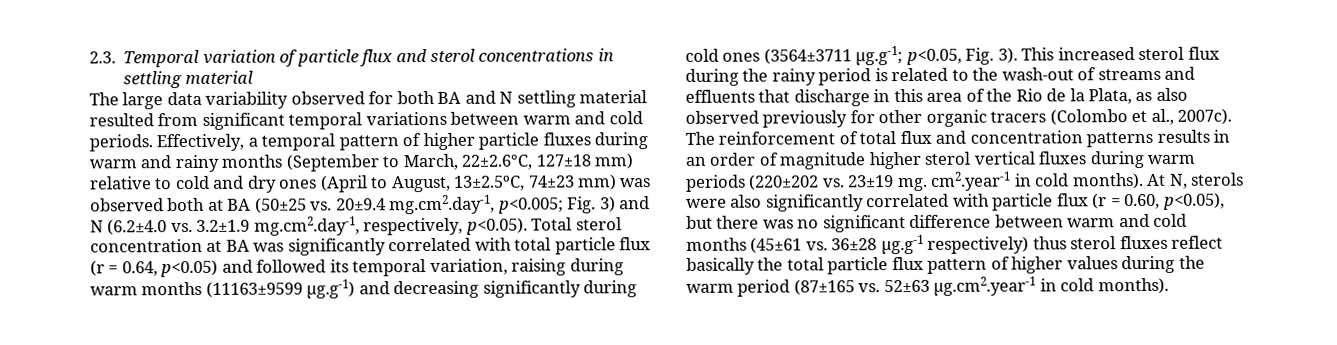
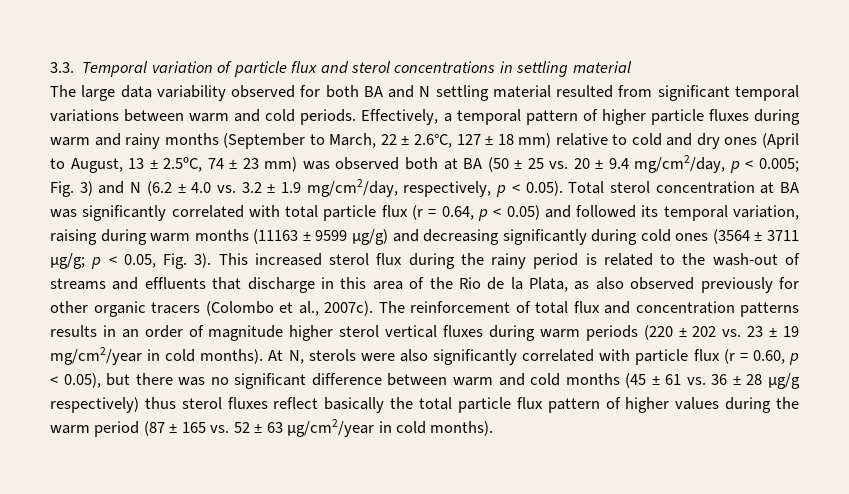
- 2.3. Temporal variation of particle flux and sterol concentrations in settling material
+ 3.3. Temporal variation of particle flux and sterol concentrations in settling material
- Effectively, a temporal pattern of higher particle fluxes during warm and rainy months (September to March, 22±2.6°C, 127±18 mm) relative to cold and dry ones (April to August, 13±2.5ºC, 74±23 mm) was observed both at BA (50±25 vs. 20±9.4 mg.cm2.day-1, p<0.005; Fig. 3) and N (6.2±4.0 vs. 3.2±1.9 mg.cm2.day-1, respectively, p<0.05). Total sterol concentration at BA was significantly correlated with total particle flux (r = 0.64, p<0.05) and followed its temporal variation, raising during warm months (11163±9599 μg.g-1) and decreasing significantly during cold ones (3564±3711 μg.g-1; p<0.05, Fig. 3).
+ Effectively, a temporal pattern of higher particle fluxes during warm and rainy months (September to March, 22 ± 2.6°C, 127 ± 18 mm) relative to cold and dry ones (April to August, 13 ± 2.5ºC, 74 ± 23 mm) was observed both at BA (50 ± 25 vs. 20 ± 9.4 mg/cm2/day, p < 0.005; Fig. 3) and N (6.2 ± 4.0 vs. 3.2 ± 1.9 mg/cm2/day, respectively, p < 0.05). Total sterol concentration at BA was significantly correlated with total particle flux (r = 0.64, p < 0.05) and followed its temporal variation, raising during warm months (11163 ± 9599 μg/g) and decreasing significantly during cold ones (3564 ± 3711 μg/g; p < 0.05, Fig. 3).
- The reinforcement of total flux and concentration patterns results in an order of magnitude higher sterol vertical fluxes during warm periods (220±202 vs. 23±19 mg. cm2.year-1 in cold months).
+ The reinforcement of total flux and concentration patterns results in an order of magnitude higher sterol vertical fluxes during warm periods (220 ± 202 vs. 23 ± 19 mg/cm2/year in cold months).
- At N, sterols were also significantly correlated with particle flux (r = 0.60, p<0.05), but there was no significant difference between warm and cold months (45±61 vs. 36±28 μg.g-1 respectively) thus sterol fluxes reflect basically the total particle flux pattern of higher values during the warm period (87±165 vs. 52±63 μg.cm2.year-1 in cold months).
+ At N, sterols were also significantly correlated with particle flux (r = 0.60, p < 0.05), but there was no significant difference between warm and cold months (45 ± 61 vs. 36 ± 28 μg/g respectively) thus sterol fluxes reflect basically the total particle flux pattern of higher values during the warm period (87 ± 165 vs. 52 ± 63 μg/cm2/year in cold months).

